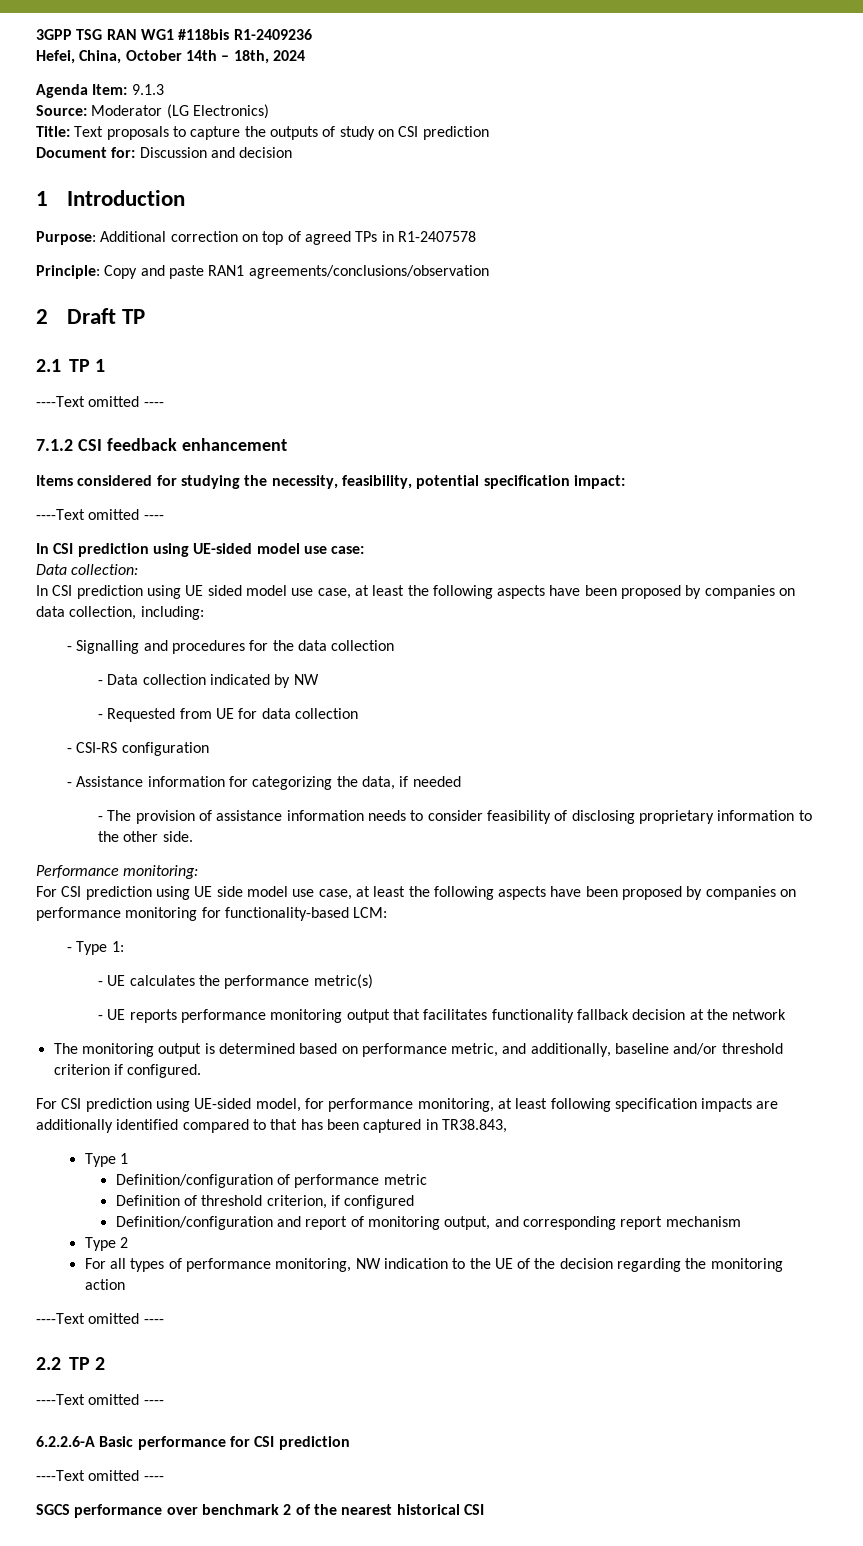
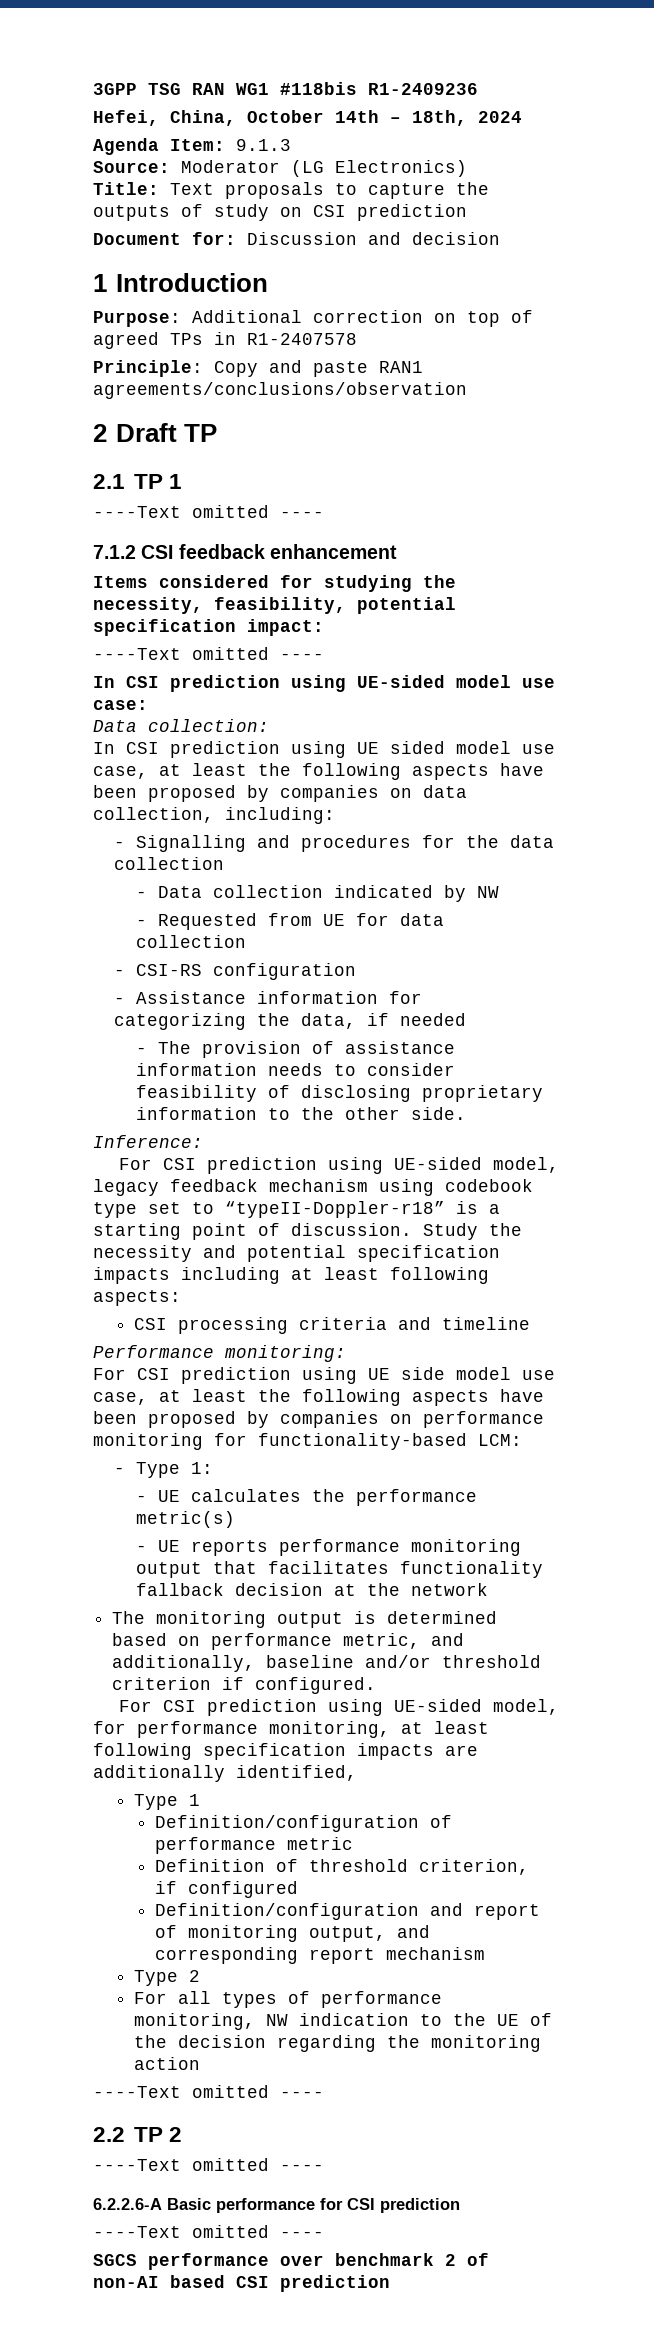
+ Inference:
+ For CSI prediction using UE-sided model, legacy feedback mechanism using codebook type set to “typeII-Doppler-r18” is a starting point of discussion. Study the necessity and potential specification impacts including at least following aspects:
+ CSI processing criteria and timeline
- For CSI prediction using UE-sided model, for performance monitoring, at least following specification impacts are additionally identified compared to that has been captured in TR38.843,
+ For CSI prediction using UE-sided model, for performance monitoring, at least following specification impacts are additionally identified,
- SGCS performance over benchmark 2 of the nearest historical CSI
+ SGCS performance over benchmark 2 of non-AI based CSI prediction

